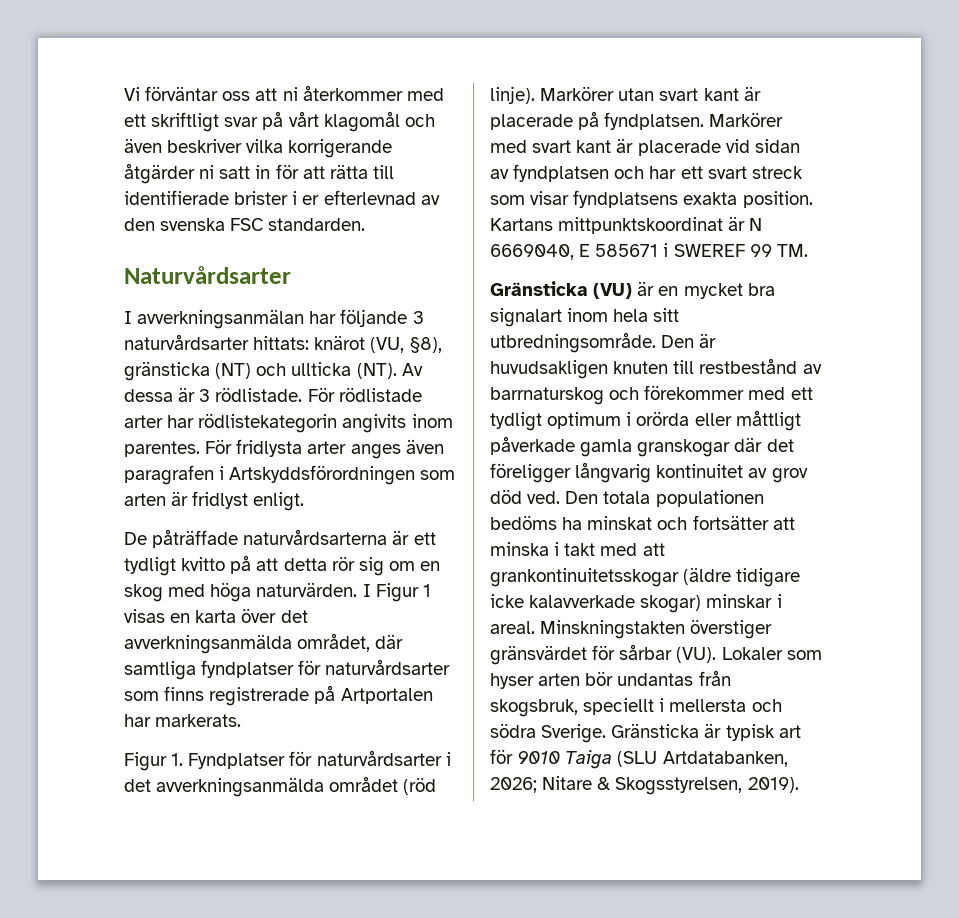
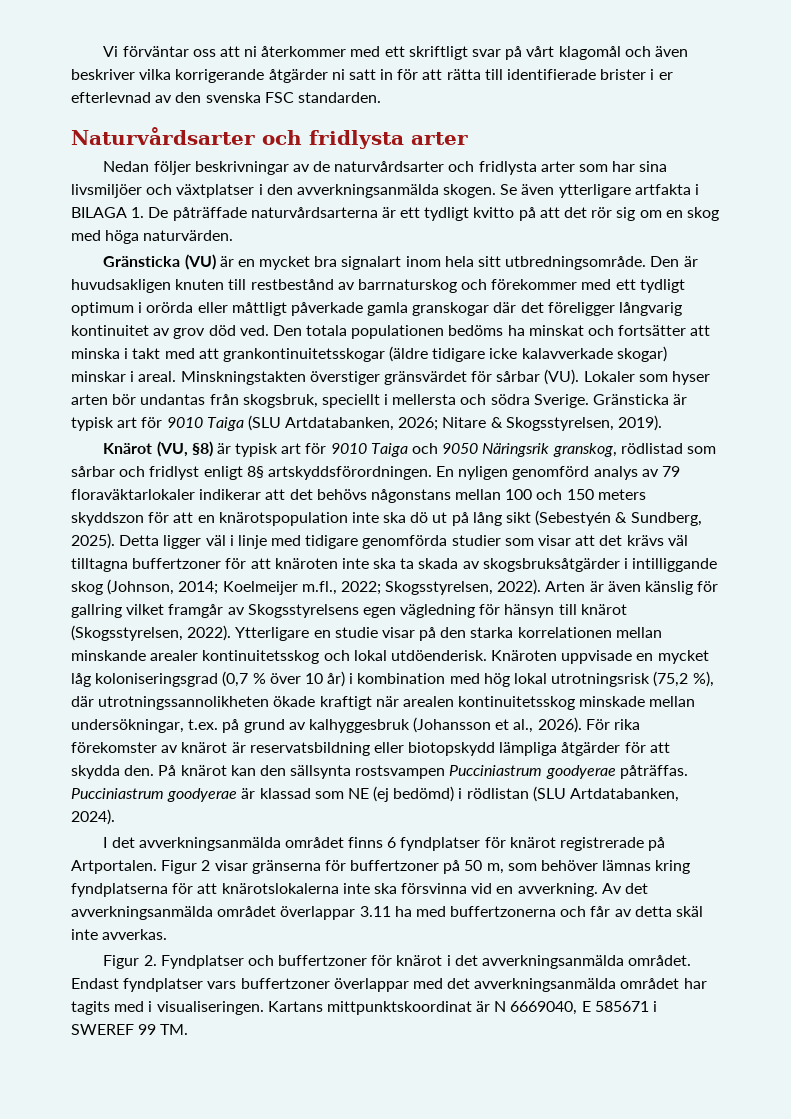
- Naturvårdsarter
- I avverkningsanmälan har följande 3 naturvårdsarter hittats: knärot (VU, §8), gränsticka (NT) och ullticka (NT). Av dessa är 3 rödlistade. För rödlistade arter har rödlistekategorin angivits inom parentes. För fridlysta arter anges även paragrafen i Artskyddsförordningen som arten är fridlyst enligt.
- De påträffade naturvårdsarterna är ett tydligt kvitto på att detta rör sig om en skog med höga naturvärden. I Figur 1 visas en karta över det avverkningsanmälda området, där samtliga fyndplatser för naturvårdsarter som finns registrerade på Artportalen har markerats.
- Figur 1. Fyndplatser för naturvårdsarter i det avverkningsanmälda området (röd linje). Markörer utan svart kant är placerade på fyndplatsen. Markörer med svart kant är placerade vid sidan av fyndplatsen och har ett svart streck som visar fyndplatsens exakta position. Kartans mittpunktskoordinat är N 6669040, E 585671 i SWEREF 99 TM.
+ Naturvårdsarter och fridlysta arter
+ Nedan följer beskrivningar av de naturvårdsarter och fridlysta arter som har sina livsmiljöer och växtplatser i den avverkningsanmälda skogen. Se även ytterligare artfakta i BILAGA 1. De påträffade naturvårdsarterna är ett tydligt kvitto på att det rör sig om en skog med höga naturvärden.
+ Knärot (VU, §8) är typisk art för 9010 Taiga och 9050 Näringsrik granskog, rödlistad som sårbar och fridlyst enligt 8§ artskyddsförordningen. En nyligen genomförd analys av 79 floraväktarlokaler indikerar att det behövs någonstans mellan 100 och 150 meters skyddszon för att en knärotspopulation inte ska dö ut på lång sikt (Sebestyén & Sundberg, 2025). Detta ligger väl i linje med tidigare genomförda studier som visar att det krävs väl tilltagna buffertzoner för att knäroten inte ska ta skada av skogsbruksåtgärder i intilliggande skog (Johnson, 2014; Koelmeijer m.fl., 2022; Skogsstyrelsen, 2022). Arten är även känslig för gallring vilket framgår av Skogsstyrelsens egen vägledning för hänsyn till knärot (Skogsstyrelsen, 2022). Ytterligare en studie visar på den starka korrelationen mellan minskande arealer kontinuitetsskog och lokal utdöenderisk. Knäroten uppvisade en mycket låg koloniseringsgrad (0,7 % över 10 år) i kombination med hög lokal utrotningsrisk (75,2 %), där utrotningssannolikheten ökade kraftigt när arealen kontinuitetsskog minskade mellan undersökningar, t.ex. på grund av kalhyggesbruk (Johansson et al., 2026). För rika förekomster av knärot är reservatsbildning eller biotopskydd lämpliga åtgärder för att skydda den. På knärot kan den sällsynta rostsvampen Pucciniastrum goodyerae påträffas. Pucciniastrum goodyerae är klassad som NE (ej bedömd) i rödlistan (SLU Artdatabanken, 2024).
+ I det avverkningsanmälda området finns 6 fyndplatser för knärot registrerade på Artportalen. Figur 2 visar gränserna för buffertzoner på 50 m, som behöver lämnas kring fyndplatserna för att knärotslokalerna inte ska försvinna vid en avverkning. Av det avverkningsanmälda området överlappar 3.11 ha med buffertzonerna och får av detta skäl inte avverkas.
+ Figur 2. Fyndplatser och buffertzoner för knärot i det avverkningsanmälda området. Endast fyndplatser vars buffertzoner överlappar med det avverkningsanmälda området har tagits med i visualiseringen. Kartans mittpunktskoordinat är N 6669040, E 585671 i SWEREF 99 TM.

